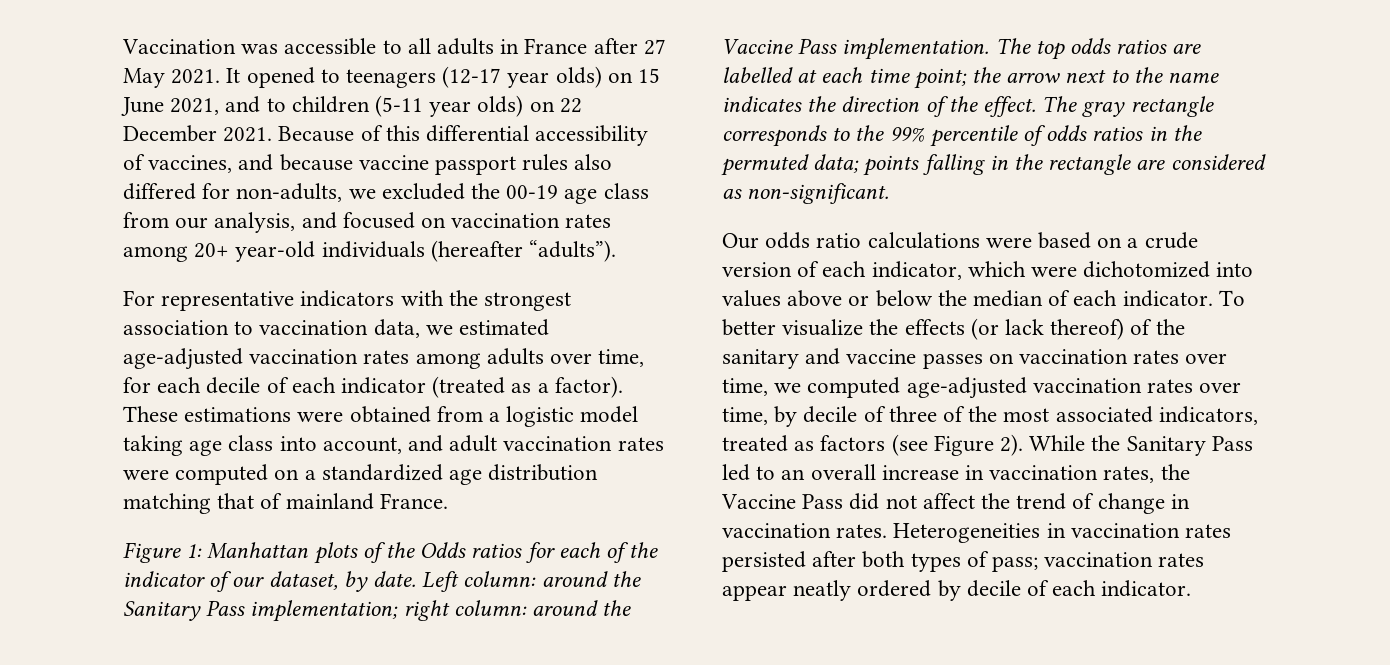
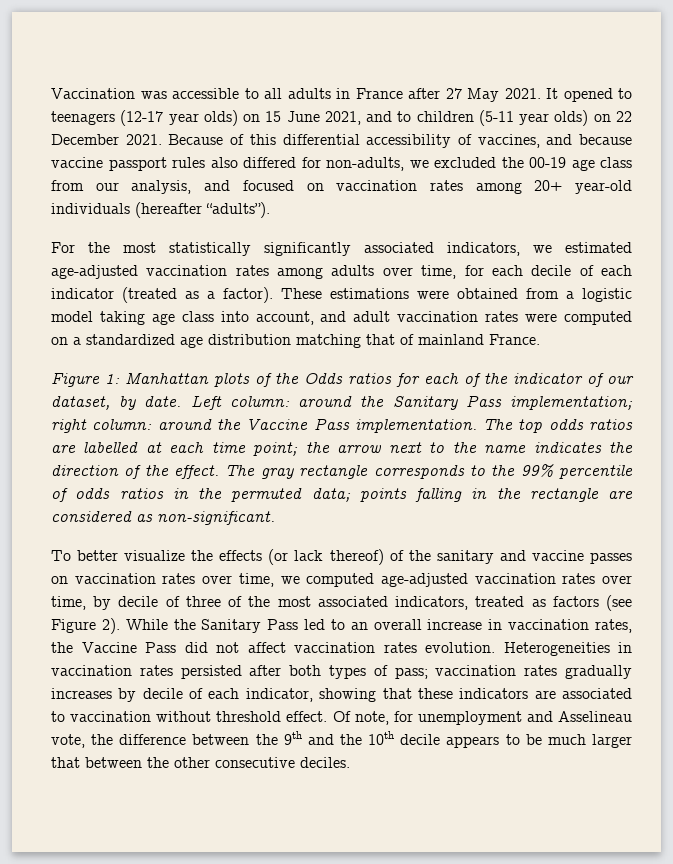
- For representative indicators with the strongest association to vaccination data, we estimated age-adjusted vaccination rates among adults over time, for each decile of each indicator (treated as a factor).
+ For the most statistically significantly associated indicators, we estimated age-adjusted vaccination rates among adults over time, for each decile of each indicator (treated as a factor).
- Our odds ratio calculations were based on a crude version of each indicator, which were dichotomized into values above or below the median of each indicator.
- While the Sanitary Pass led to an overall increase in vaccination rates, the Vaccine Pass did not affect the trend of change in vaccination rates.
+ While the Sanitary Pass led to an overall increase in vaccination rates, the Vaccine Pass did not affect vaccination rates evolution.
- Heterogeneities in vaccination rates persisted after both types of pass; vaccination rates appear neatly ordered by decile of each indicator.
+ Heterogeneities in vaccination rates persisted after both types of pass; vaccination rates gradually increases by decile of each indicator, showing that these indicators are associated to vaccination without threshold effect. Of note, for unemployment and Asselineau vote, the difference between the 9th and the 10th decile appears to be much larger that between the other consecutive deciles.

